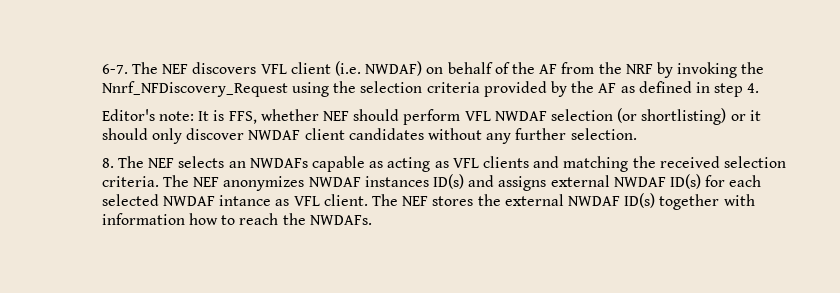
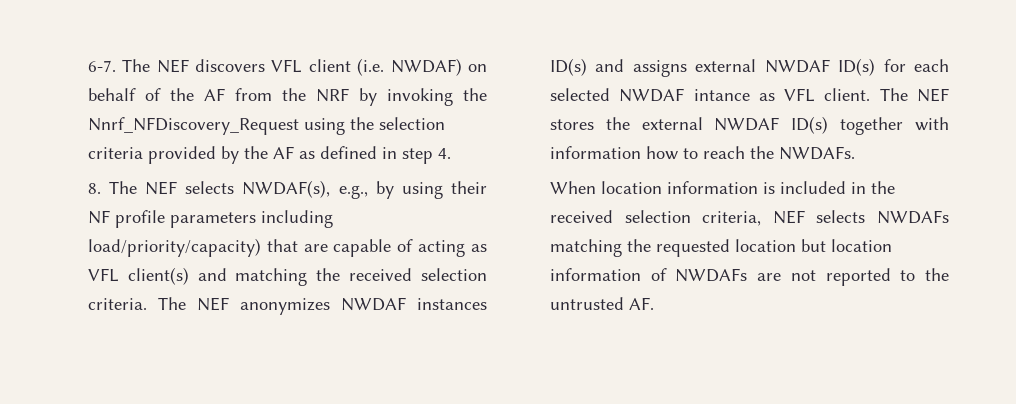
- Editor's note: It is FFS, whether NEF should perform VFL NWDAF selection (or shortlisting) or it should only discover NWDAF client candidates without any further selection.
- 8. The NEF selects an NWDAFs capable as acting as VFL clients and matching the received selection criteria.
+ 8. The NEF selects NWDAF(s), e.g., by using their NF profile parameters including load/priority/capacity) that are capable of acting as VFL client(s) and matching the received selection criteria.
+ When location information is included in the received selection criteria, NEF selects NWDAFs matching the requested location but location information of NWDAFs are not reported to the untrusted AF.

